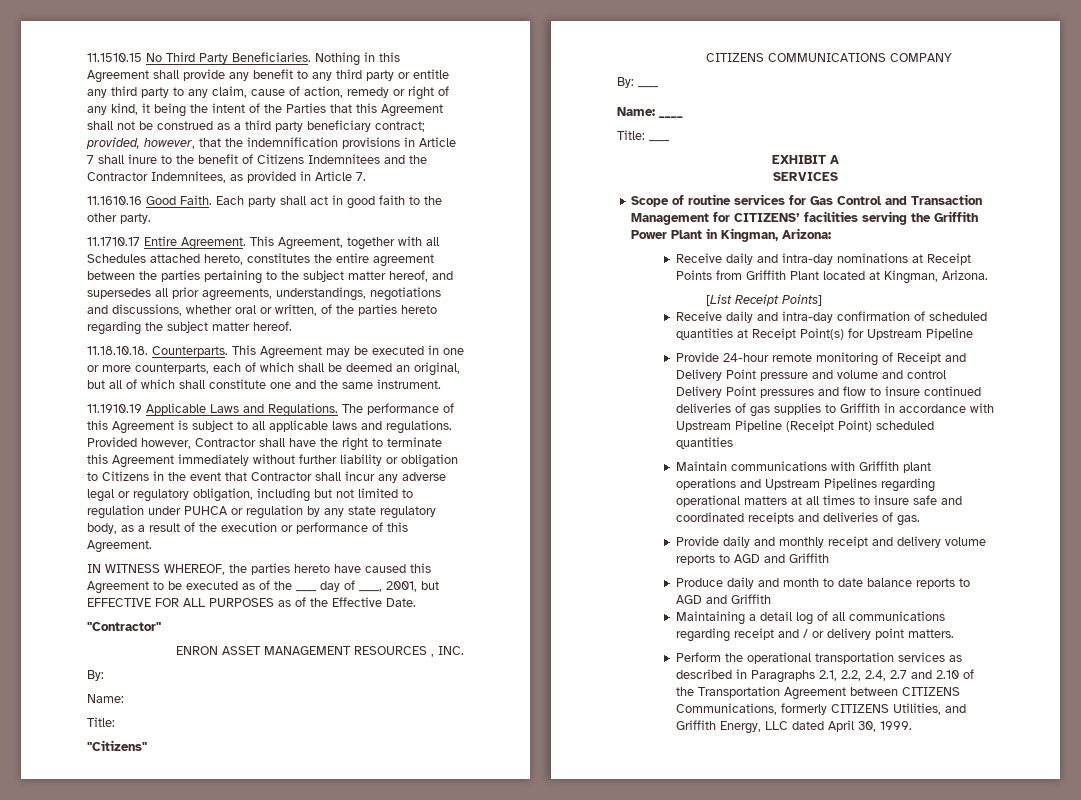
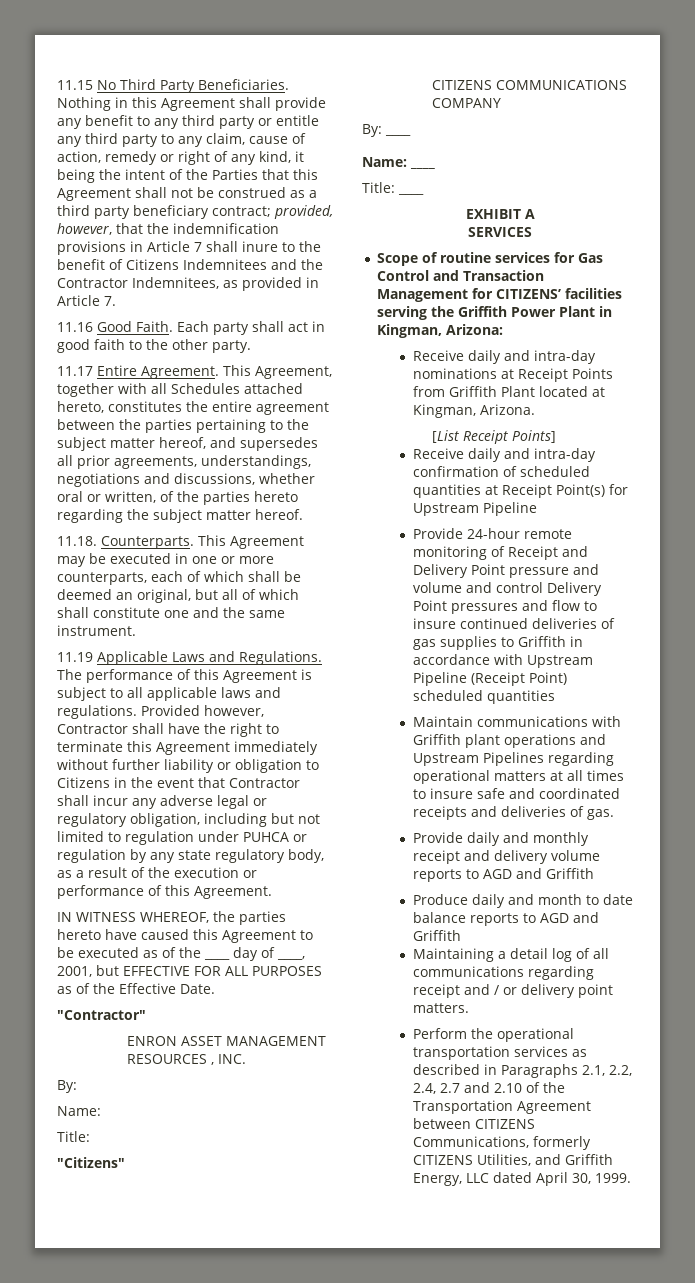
- 11.1510.15 No Third Party Beneficiaries.
+ 11.15 No Third Party Beneficiaries.
- 11.1610.16 Good Faith.
+ 11.16 Good Faith.
- 11.1710.17 Entire Agreement.
+ 11.17 Entire Agreement.
- 11.18.10.18. Counterparts.
+ 11.18. Counterparts.
- 11.1910.19 Applicable Laws and Regulations.
+ 11.19 Applicable Laws and Regulations.

